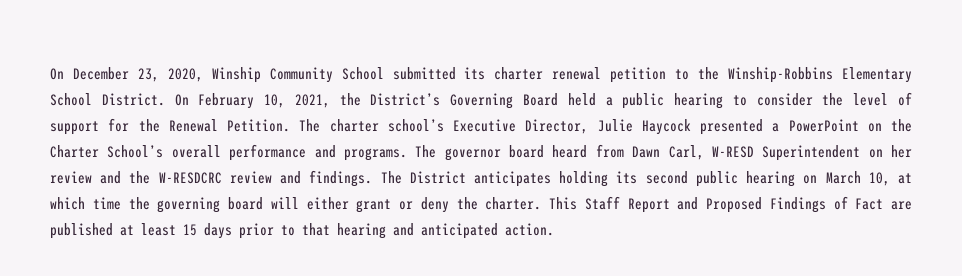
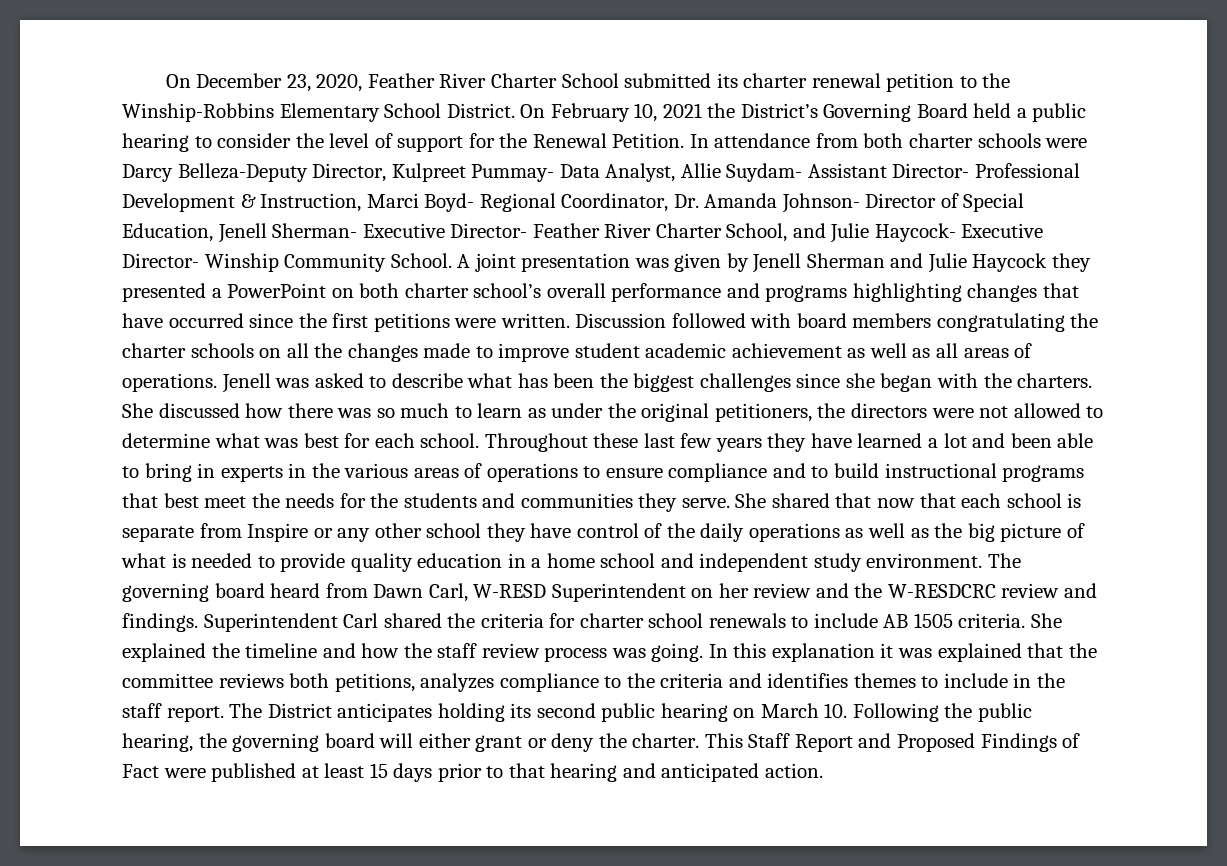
- On December 23, 2020, Winship Community School submitted its charter renewal petition to the Winship-Robbins Elementary School District.
+ On December 23, 2020, Feather River Charter School submitted its charter renewal petition to the Winship-Robbins Elementary School District.
- On February 10, 2021, the District’s Governing Board held a public hearing to consider the level of support for the Renewal Petition.
+ On February 10, 2021 the District’s Governing Board held a public hearing to consider the level of support for the Renewal Petition.
- The charter school’s Executive Director, Julie Haycock presented a PowerPoint on the Charter School’s overall performance and programs. The governor board heard from Dawn Carl, W-RESD Superintendent on her review and the W-RESDCRC review and findings.
+ In attendance from both charter schools were Darcy Belleza-Deputy Director, Kulpreet Pummay- Data Analyst, Allie Suydam- Assistant Director- Professional Development & Instruction, Marci Boyd- Regional Coordinator, Dr. Amanda Johnson- Director of Special Education, Jenell Sherman- Executive Director- Feather River Charter School, and Julie Haycock- Executive Director- Winship Community School. A joint presentation was given by Jenell Sherman and Julie Haycock they presented a PowerPoint on both charter school’s overall performance and programs highlighting changes that have occurred since the first petitions were written. Discussion followed with board members congratulating the charter schools on all the changes made to improve student academic achievement as well as all areas of operations. Jenell was asked to describe what has been the biggest challenges since she began with the charters. She discussed how there was so much to learn as under the original petitioners, the directors were not allowed to determine what was best for each school. Throughout these last few years they have learned a lot and been able to bring in experts in the various areas of operations to ensure compliance and to build instructional programs that best meet the needs for the students and communities they serve. She shared that now that each school is separate from Inspire or any other school they have control of the daily operations as well as the big picture of what is needed to provide quality education in a home school and independent study environment. The governing board heard from Dawn Carl, W-RESD Superintendent on her review and the W-RESDCRC review and findings.
+ Superintendent Carl shared the criteria for charter school renewals to include AB 1505 criteria. She explained the timeline and how the staff review process was going. In this explanation it was explained that the committee reviews both petitions, analyzes compliance to the criteria and identifies themes to include in the staff report.
- The District anticipates holding its second public hearing on March 10, at which time the governing board will either grant or deny the charter.
+ The District anticipates holding its second public hearing on March 10. Following the public hearing, the governing board will either grant or deny the charter.
- This Staff Report and Proposed Findings of Fact are published at least 15 days prior to that hearing and anticipated action.
+ This Staff Report and Proposed Findings of Fact were published at least 15 days prior to that hearing and anticipated action.

